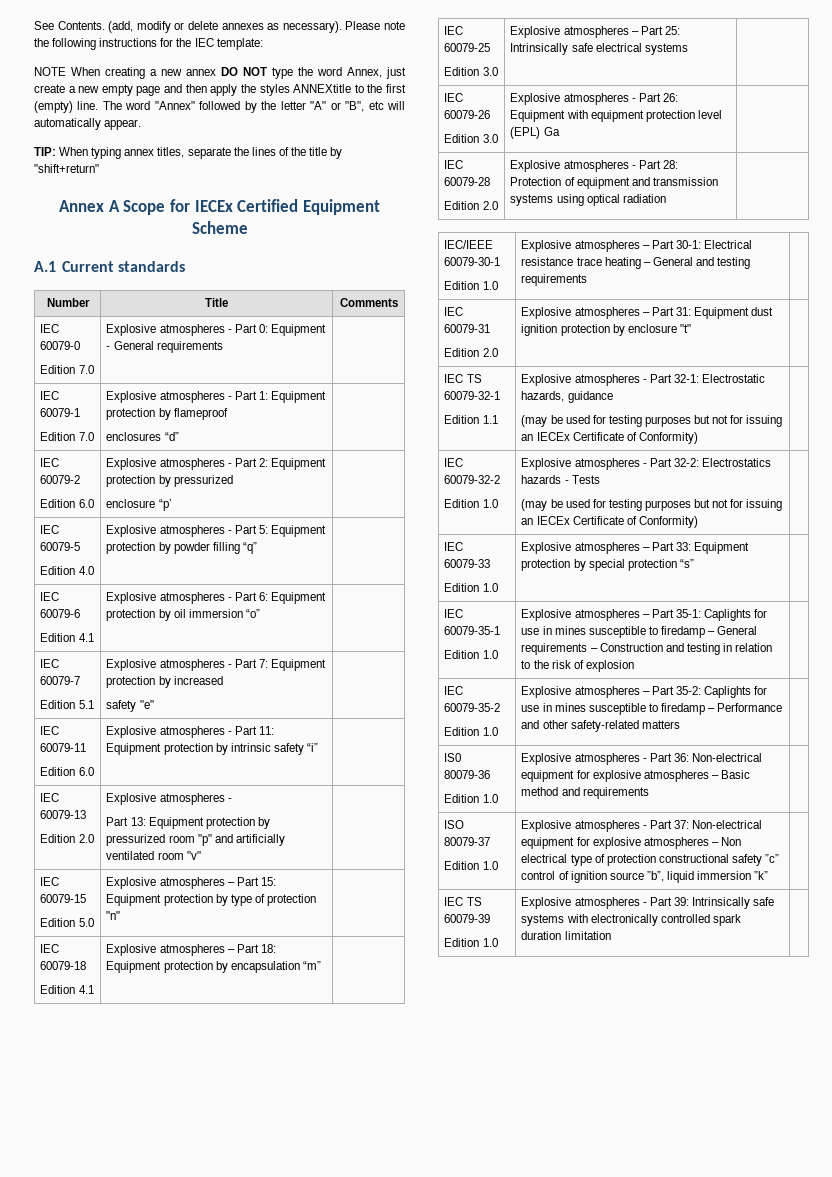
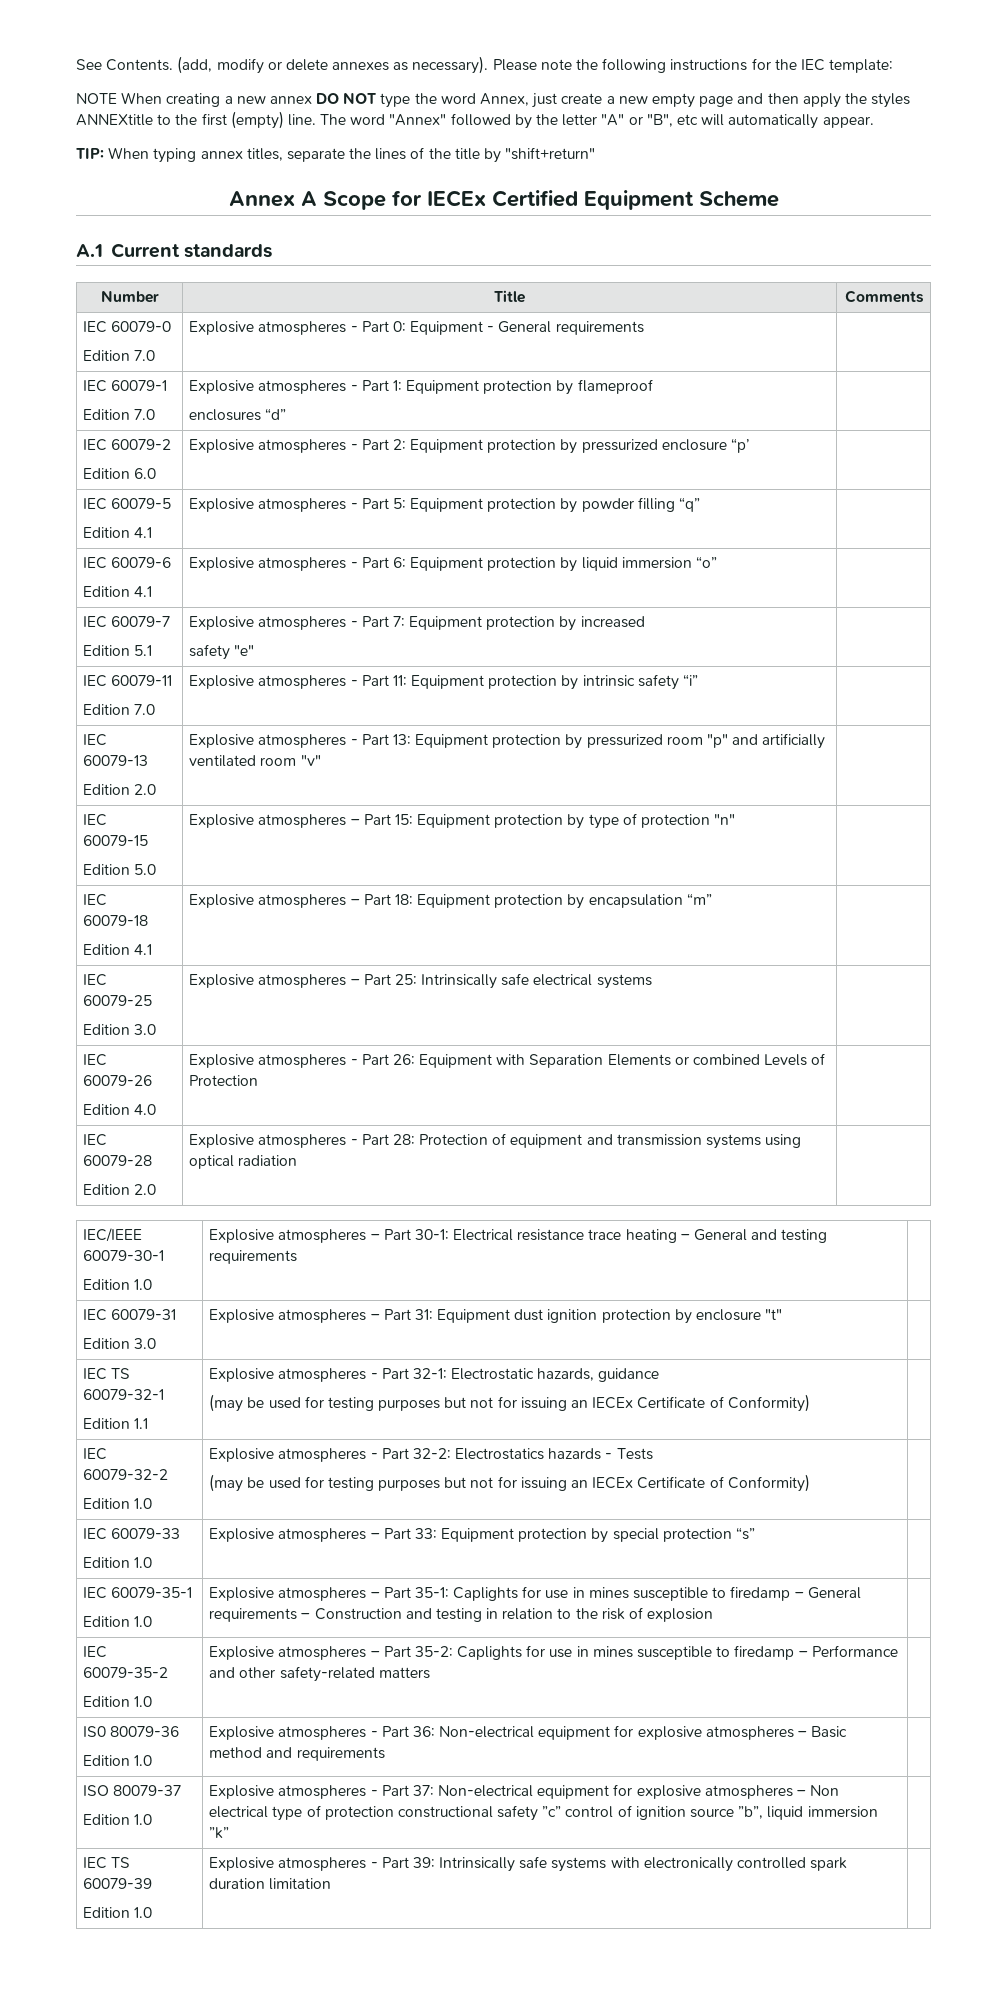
  IEC 60079-2
- Edition 6.0 | Explosive atmospheres - Part 2: Equipment protection by pressurized
- enclosure “p’ |
+ Edition 6.0 | Explosive atmospheres - Part 2: Equipment protection by pressurized enclosure “p’ |
  IEC 60079-5
- Edition 4.0 | Explosive atmospheres - Part 5: Equipment protection by powder filling “q” |
+ Edition 4.1 | Explosive atmospheres - Part 5: Equipment protection by powder filling “q” |
  IEC 60079-6
- Edition 4.1 | Explosive atmospheres - Part 6: Equipment protection by oil immersion “o” |
+ Edition 4.1 | Explosive atmospheres - Part 6: Equipment protection by liquid immersion “o” |
  IEC 60079-11
- Edition 6.0 | Explosive atmospheres - Part 11: Equipment protection by intrinsic safety “i” |
+ Edition 7.0 | Explosive atmospheres - Part 11: Equipment protection by intrinsic safety “i” |
  IEC 60079-13
- Edition 2.0 | Explosive atmospheres -
- Part 13: Equipment protection by pressurized room "p" and artificially ventilated room "v" |
+ Edition 2.0 | Explosive atmospheres - Part 13: Equipment protection by pressurized room "p" and artificially ventilated room "v" |
  IEC 60079-26
- Edition 3.0 | Explosive atmospheres - Part 26: Equipment with equipment protection level (EPL) Ga |
+ Edition 4.0 | Explosive atmospheres - Part 26: Equipment with Separation Elements or combined Levels of Protection |
  IEC 60079-31
- Edition 2.0 | Explosive atmospheres – Part 31: Equipment dust ignition protection by enclosure "t" |
+ Edition 3.0 | Explosive atmospheres – Part 31: Equipment dust ignition protection by enclosure "t" |

